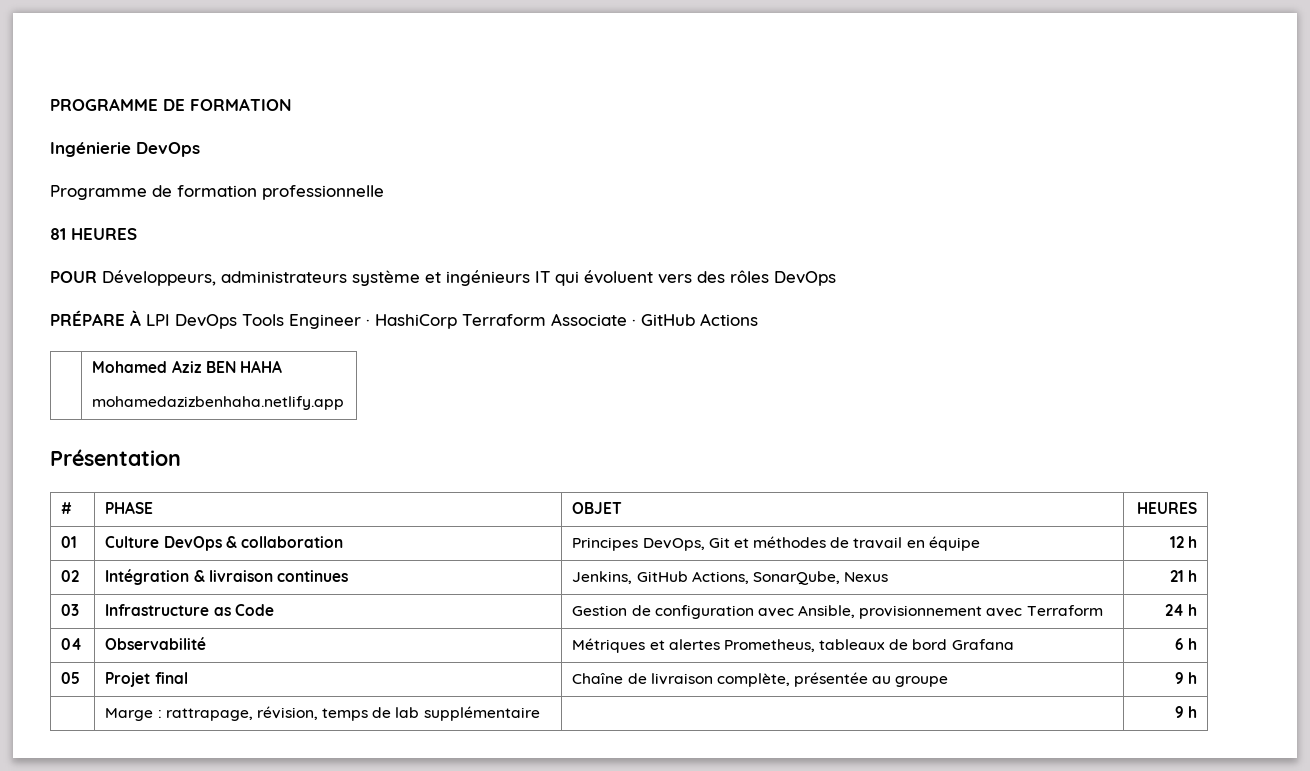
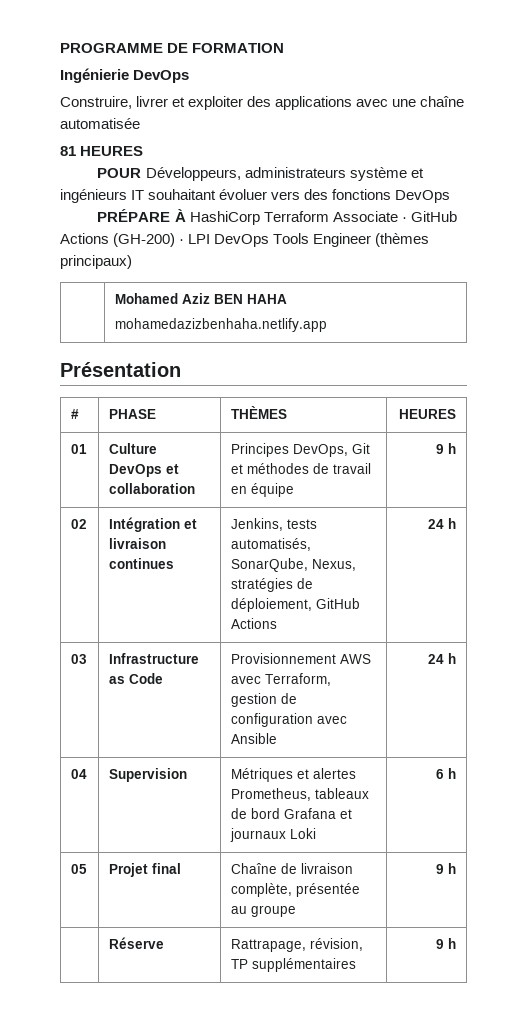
- Programme de formation professionnelle
+ Construire, livrer et exploiter des applications avec une chaîne automatisée
- POUR Développeurs, administrateurs système et ingénieurs IT qui évoluent vers des rôles DevOps
+ POUR Développeurs, administrateurs système et ingénieurs IT souhaitant évoluer vers des fonctions DevOps
- PRÉPARE À LPI DevOps Tools Engineer · HashiCorp Terraform Associate · GitHub Actions
+ PRÉPARE À HashiCorp Terraform Associate · GitHub Actions (GH-200) · LPI DevOps Tools Engineer (thèmes principaux)
- # | PHASE | OBJET | HEURES
+ # | PHASE | THÈMES | HEURES
- 01 | Culture DevOps & collaboration | Principes DevOps, Git et méthodes de travail en équipe | 12 h
+ 01 | Culture DevOps et collaboration | Principes DevOps, Git et méthodes de travail en équipe | 9 h
- 02 | Intégration & livraison continues | Jenkins, GitHub Actions, SonarQube, Nexus | 21 h
+ 02 | Intégration et livraison continues | Jenkins, tests automatisés, SonarQube, Nexus, stratégies de déploiement, GitHub Actions | 24 h
- 03 | Infrastructure as Code | Gestion de configuration avec Ansible, provisionnement avec Terraform | 24 h
+ 03 | Infrastructure as Code | Provisionnement AWS avec Terraform, gestion de configuration avec Ansible | 24 h
- 04 | Observabilité | Métriques et alertes Prometheus, tableaux de bord Grafana | 6 h
+ 04 | Supervision | Métriques et alertes Prometheus, tableaux de bord Grafana et journaux Loki | 6 h
- | Marge : rattrapage, révision, temps de lab supplémentaire | | 9 h
+ | Réserve | Rattrapage, révision, TP supplémentaires | 9 h

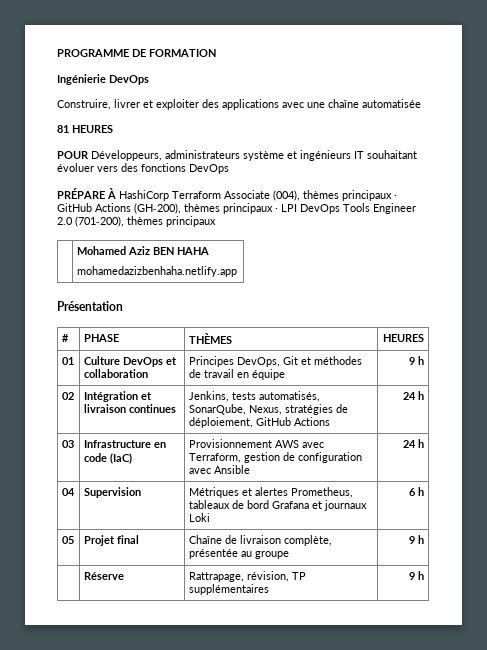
- PRÉPARE À HashiCorp Terraform Associate · GitHub Actions (GH-200) · LPI DevOps Tools Engineer (thèmes principaux)
+ PRÉPARE À HashiCorp Terraform Associate (004), thèmes principaux · GitHub Actions (GH‑200), thèmes principaux · LPI DevOps Tools Engineer 2.0 (701‑200), thèmes principaux
- 03 | Infrastructure as Code | Provisionnement AWS avec Terraform, gestion de configuration avec Ansible | 24 h
+ 03 | Infrastructure en code (IaC) | Provisionnement AWS avec Terraform, gestion de configuration avec Ansible | 24 h

